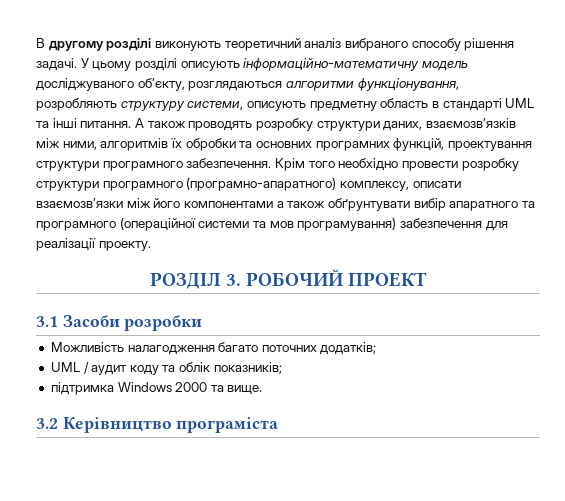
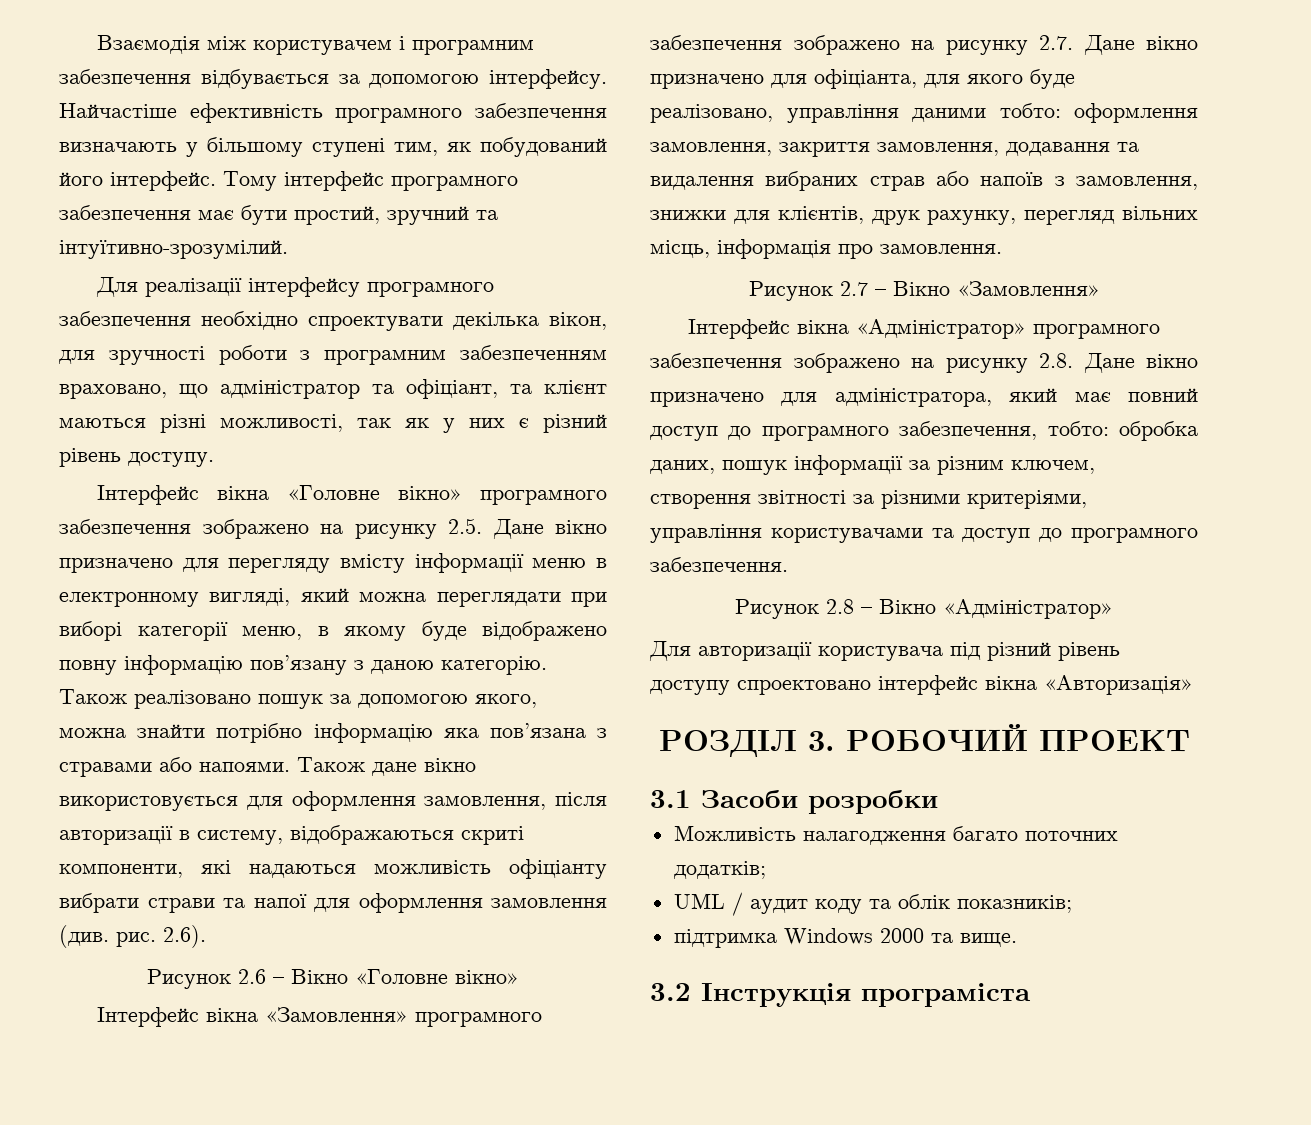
- В другому розділі виконують теоретичний аналіз вибраного способу рішення задачі. У цьому розділі описують інформаційно-математичну модель досліджуваного об’єкту, розглядаються алгоритми функціонування, розробляють структуру системи, описують предметну область в стандарті UML та інші питання. А також проводять розробку структури даних, взаємозв’язків між ними, алгоритмів їх обробки та основних програмних функцій, проектування структури програмного забезпечення. Крім того необхідно провести розробку структури програмного (програмно-апаратного) комплексу, описати взаємозв’язки між його компонентами а також обґрунтувати вибір апаратного та програмного (операційної системи та мов програмування) забезпечення для реалізації проекту.
+ Взаємодія між користувачем і програмним забезпечення відбувається за допомогою інтерфейсу. Найчастіше ефективність програмного забезпечення визначають у більшому ступені тим, як побудований його інтерфейс. Тому інтерфейс програмного забезпечення має бути простий, зручний та інтуїтивно-зрозумілий.
+ Для реалізації інтерфейсу програмного забезпечення необхідно спроектувати декілька вікон, для зручності роботи з програмним забезпеченням враховано, що адміністратор та офіціант, та клієнт маються різні можливості, так як у них є різний рівень доступу.
+ Інтерфейс вікна «Головне вікно» програмного забезпечення зображено на рисунку 2.5. Дане вікно призначено для перегляду вмісту інформації меню в електронному вигляді, який можна переглядати при виборі категорії меню, в якому буде відображено повну інформацію пов’язану з даною категорію. Також реалізовано пошук за допомогою якого, можна знайти потрібно інформацію яка пов’язана з стравами або напоями. Також дане вікно використовується для оформлення замовлення, після авторизації в систему, відображаються скриті компоненти, які надаються можливість офіціанту вибрати страви та напої для оформлення замовлення (див. рис. 2.6).
+ Рисунок 2.6 – Вікно «Головне вікно»
+ Інтерфейс вікна «Замовлення» програмного забезпечення зображено на рисунку 2.7. Дане вікно призначено для офіціанта, для якого буде реалізовано, управління даними тобто: оформлення замовлення, закриття замовлення, додавання та видалення вибраних страв або напоїв з замовлення, знижки для клієнтів, друк рахунку, перегляд вільних місць, інформація про замовлення.
+ Рисунок 2.7 – Вікно «Замовлення»
+ Інтерфейс вікна «Адміністратор» програмного забезпечення зображено на рисунку 2.8. Дане вікно призначено для адміністратора, який має повний доступ до програмного забезпечення, тобто: обробка даних, пошук інформації за різним ключем, створення звітності за різними критеріями, управління користувачами та доступ до програмного забезпечення.
+ Рисунок 2.8 – Вікно «Адміністратор»
+ Для авторизації користувача під різний рівень доступу спроектовано інтерфейс вікна «Авторизація»
- 3.2 Керівництво програміста
+ 3.2 Інструкція програміста

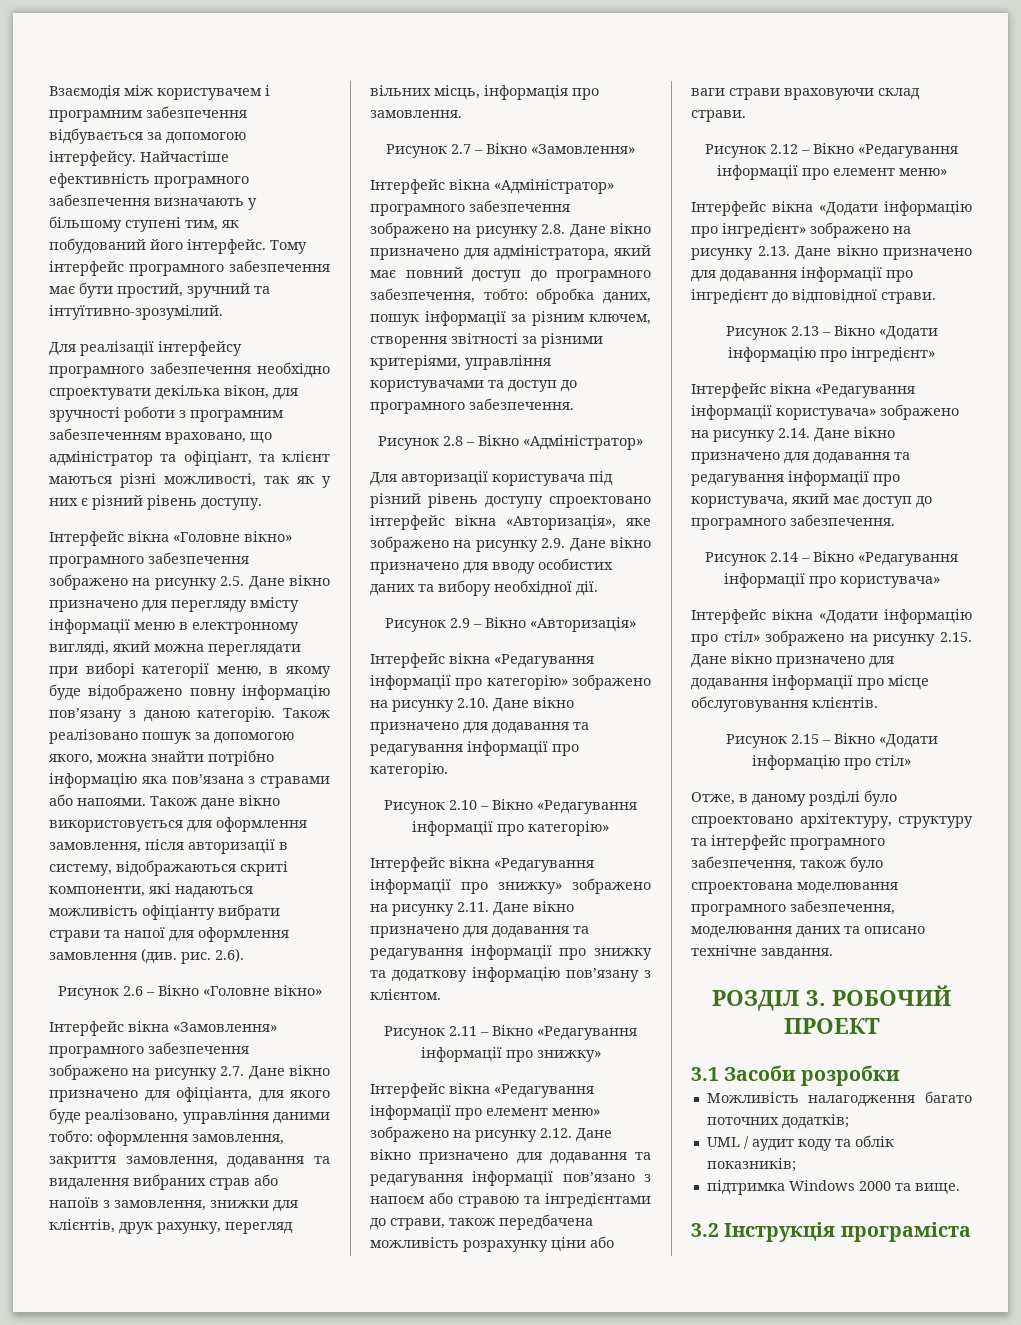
- Для авторизації користувача під різний рівень доступу спроектовано інтерфейс вікна «Авторизація»
+ Для авторизації користувача під різний рівень доступу спроектовано інтерфейс вікна «Авторизація», яке зображено на рисунку 2.9. Дане вікно призначено для вводу особистих даних та вибору необхідної дії.
+ Рисунок 2.9 – Вікно «Авторизація»
+ Інтерфейс вікна «Редагування інформації про категорію» зображено на рисунку 2.10. Дане вікно призначено для додавання та редагування інформації про категорію.
+ Рисунок 2.10 – Вікно «Редагування інформації про категорію»
+ Інтерфейс вікна «Редагування інформації про знижку» зображено на рисунку 2.11. Дане вікно призначено для додавання та редагування інформації про знижку та додаткову інформацію пов’язану з клієнтом.
+ Рисунок 2.11 – Вікно «Редагування інформації про знижку»
+ Інтерфейс вікна «Редагування інформації про елемент меню» зображено на рисунку 2.12. Дане вікно призначено для додавання та редагування інформації пов’язано з напоєм або стравою та інгредієнтами до страви, також передбачена можливість розрахунку ціни або ваги страви враховуючи склад страви.
+ Рисунок 2.12 – Вікно «Редагування інформації про елемент меню»
+ Інтерфейс вікна «Додати інформацію про інгредієнт» зображено на рисунку 2.13. Дане вікно призначено для додавання інформації про інгредієнт до відповідної страви.
+ Рисунок 2.13 – Вікно «Додати інформацію про інгредієнт»
+ Інтерфейс вікна «Редагування інформації користувача» зображено на рисунку 2.14. Дане вікно призначено для додавання та редагування інформації про користувача, який має доступ до програмного забезпечення.
+ Рисунок 2.14 – Вікно «Редагування інформації про користувача»
+ Інтерфейс вікна «Додати інформацію про стіл» зображено на рисунку 2.15. Дане вікно призначено для додавання інформації про місце обслуговування клієнтів.
+ Рисунок 2.15 – Вікно «Додати інформацію про стіл»
+ Отже, в даному розділі було спроектовано архітектуру, структуру та інтерфейс програмного забезпечення, також було спроектована моделювання програмного забезпечення, моделювання даних та описано технічне завдання.

